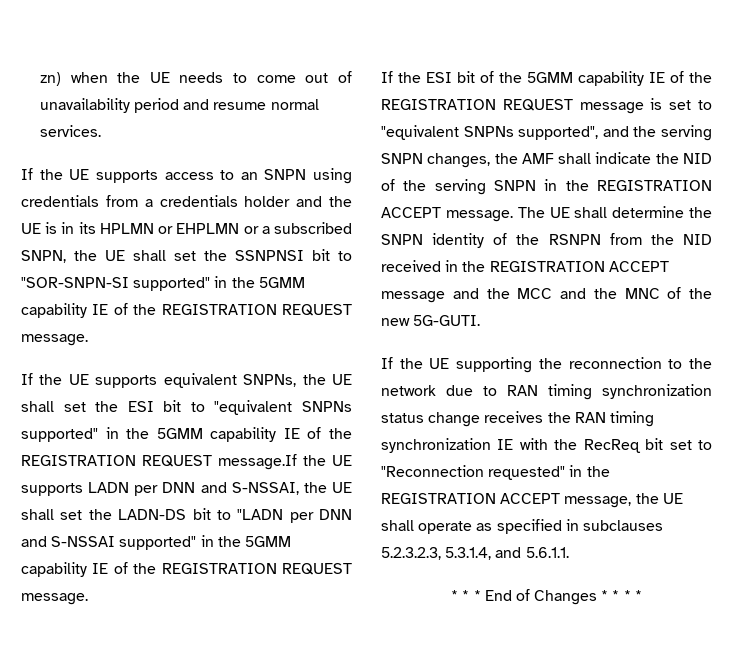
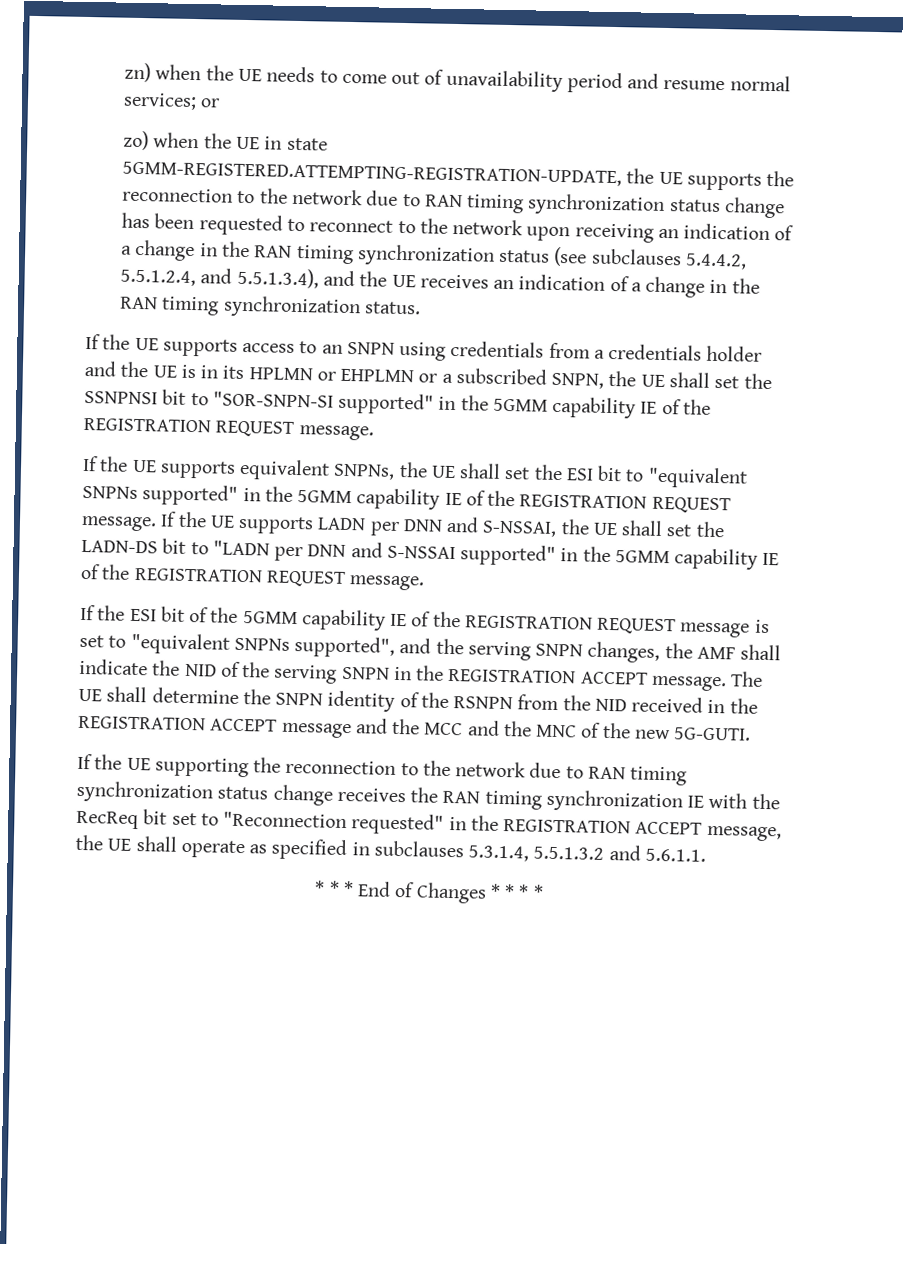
- zn) when the UE needs to come out of unavailability period and resume normal services.
+ zn) when the UE needs to come out of unavailability period and resume normal services; or
+ zo) when the UE in state 5GMM-REGISTERED.ATTEMPTING-REGISTRATION-UPDATE, the UE supports the reconnection to the network due to RAN timing synchronization status change has been requested to reconnect to the network upon receiving an indication of a change in the RAN timing synchronization status (see subclauses 5.4.4.2, 5.5.1.2.4, and 5.5.1.3.4), and the UE receives an indication of a change in the RAN timing synchronization status.
- If the UE supports equivalent SNPNs, the UE shall set the ESI bit to "equivalent SNPNs supported" in the 5GMM capability IE of the REGISTRATION REQUEST message.If the UE supports LADN per DNN and S-NSSAI, the UE shall set the LADN-DS bit to "LADN per DNN and S-NSSAI supported" in the 5GMM capability IE of the REGISTRATION REQUEST message.
+ If the UE supports equivalent SNPNs, the UE shall set the ESI bit to "equivalent SNPNs supported" in the 5GMM capability IE of the REGISTRATION REQUEST message. If the UE supports LADN per DNN and S-NSSAI, the UE shall set the LADN-DS bit to "LADN per DNN and S-NSSAI supported" in the 5GMM capability IE of the REGISTRATION REQUEST message.
- If the UE supporting the reconnection to the network due to RAN timing synchronization status change receives the RAN timing synchronization IE with the RecReq bit set to "Reconnection requested" in the REGISTRATION ACCEPT message, the UE shall operate as specified in subclauses 5.2.3.2.3, 5.3.1.4, and 5.6.1.1.
+ If the UE supporting the reconnection to the network due to RAN timing synchronization status change receives the RAN timing synchronization IE with the RecReq bit set to "Reconnection requested" in the REGISTRATION ACCEPT message, the UE shall operate as specified in subclauses 5.3.1.4, 5.5.1.3.2 and 5.6.1.1.

